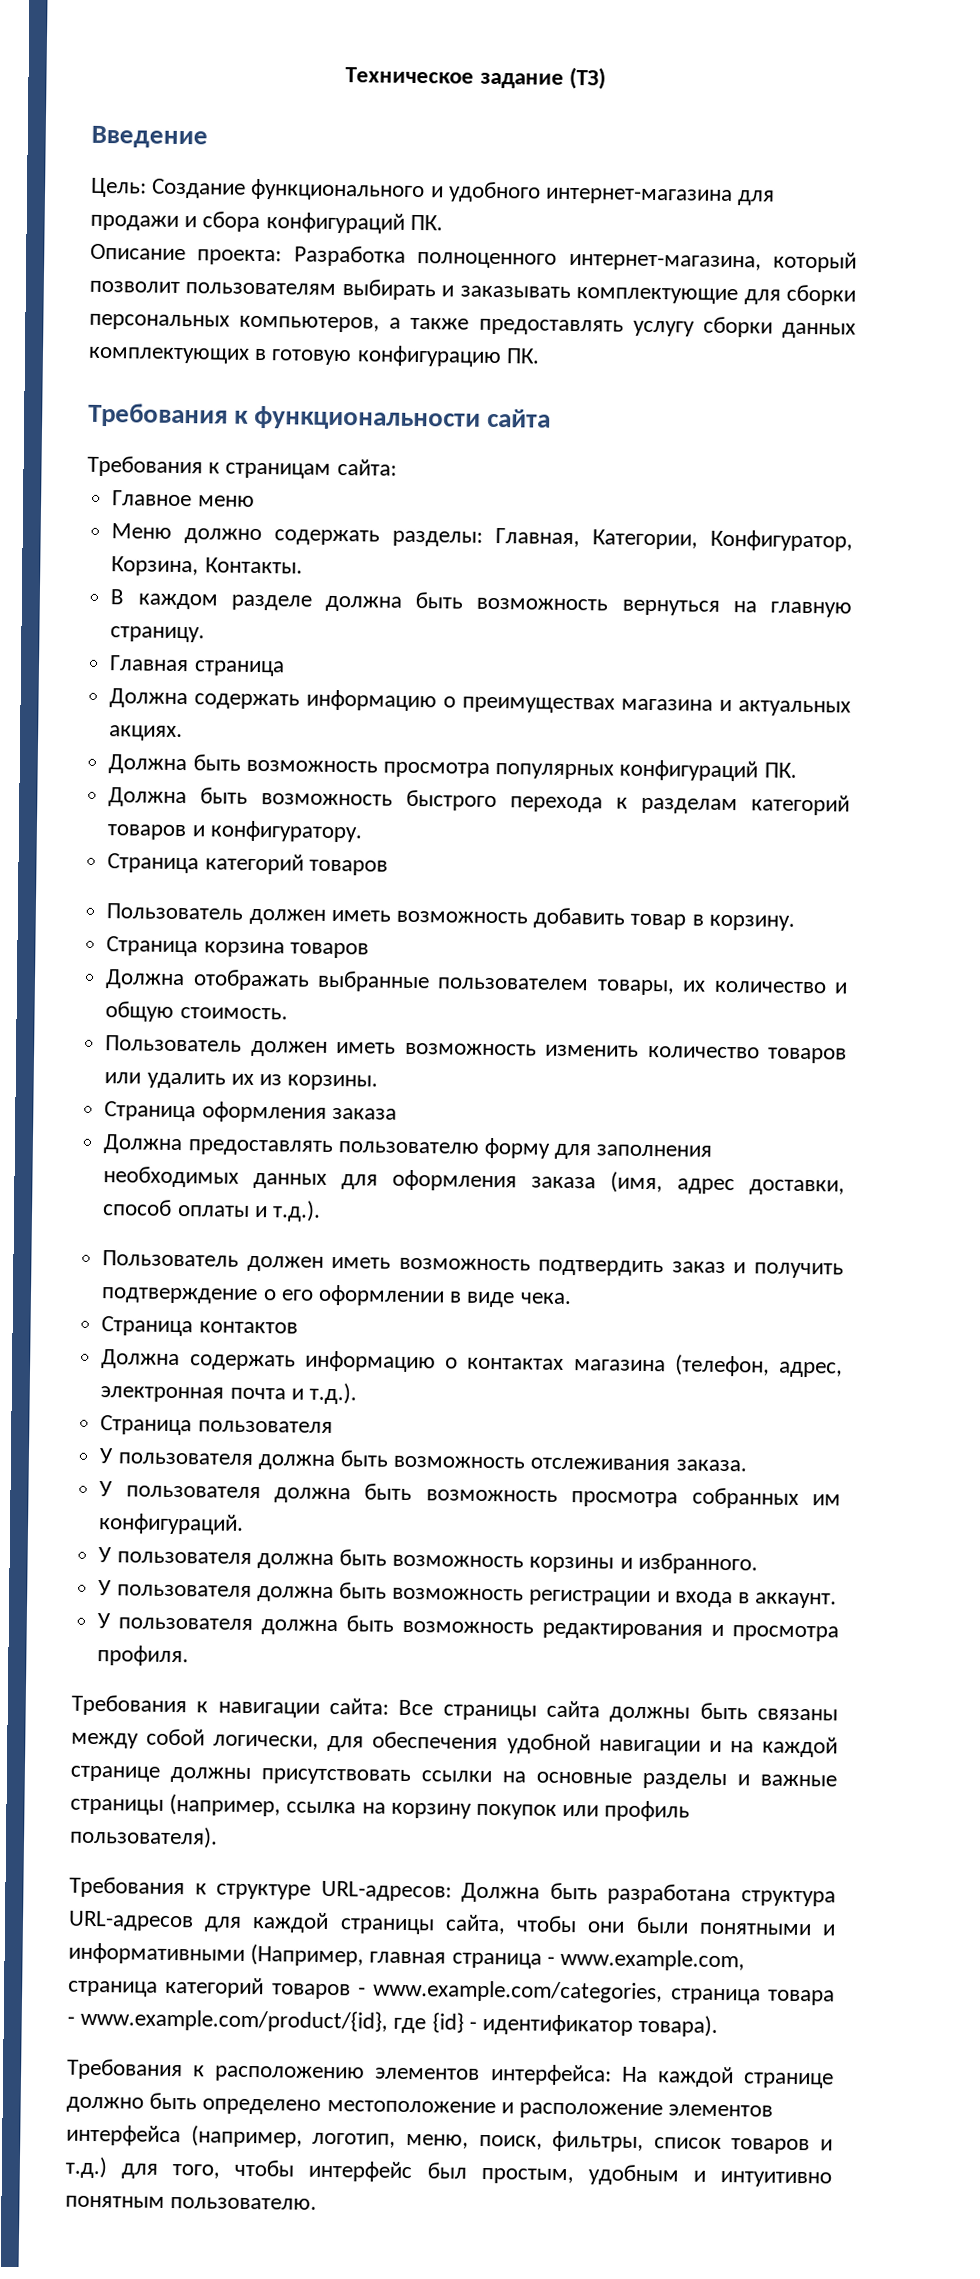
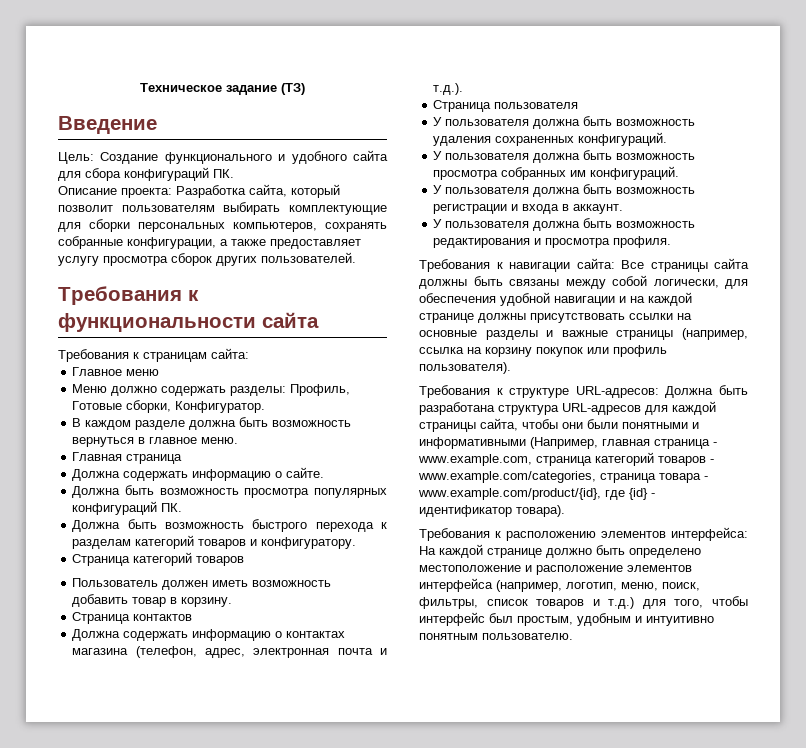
- Цель: Создание функционального и удобного интернет-магазина для продажи и сбора конфигураций ПК.
+ Цель: Создание функционального и удобного сайта для сбора конфигураций ПК.
- Описание проекта: Разработка полноценного интернет-магазина, который позволит пользователям выбирать и заказывать комплектующие для сборки персональных компьютеров, а также предоставлять услугу сборки данных комплектующих в готовую конфигурацию ПК.
+ Описание проекта: Разработка сайта, который позволит пользователям выбирать комплектующие для сборки персональных компьютеров, сохранять собранные конфигурации, а также предоставляет услугу просмотра сборок других пользователей.
- Меню должно содержать разделы: Главная, Категории, Конфигуратор, Корзина, Контакты.
+ Меню должно содержать разделы: Профиль, Готовые сборки, Конфигуратор.
- В каждом разделе должна быть возможность вернуться на главную страницу.
+ В каждом разделе должна быть возможность вернуться в главное меню.
- Должна содержать информацию о преимуществах магазина и актуальных акциях.
+ Должна содержать информацию о сайте.
- Страница корзина товаров
- Должна отображать выбранные пользователем товары, их количество и общую стоимость.
- Пользователь должен иметь возможность изменить количество товаров или удалить их из корзины.
- Страница оформления заказа
- Должна предоставлять пользователю форму для заполнения необходимых данных для оформления заказа (имя, адрес доставки, способ оплаты и т.д.).
- Пользователь должен иметь возможность подтвердить заказ и получить подтверждение о его оформлении в виде чека.
- У пользователя должна быть возможность отслеживания заказа.
+ У пользователя должна быть возможность удаления сохраненных конфигураций.
- У пользователя должна быть возможность корзины и избранного.

